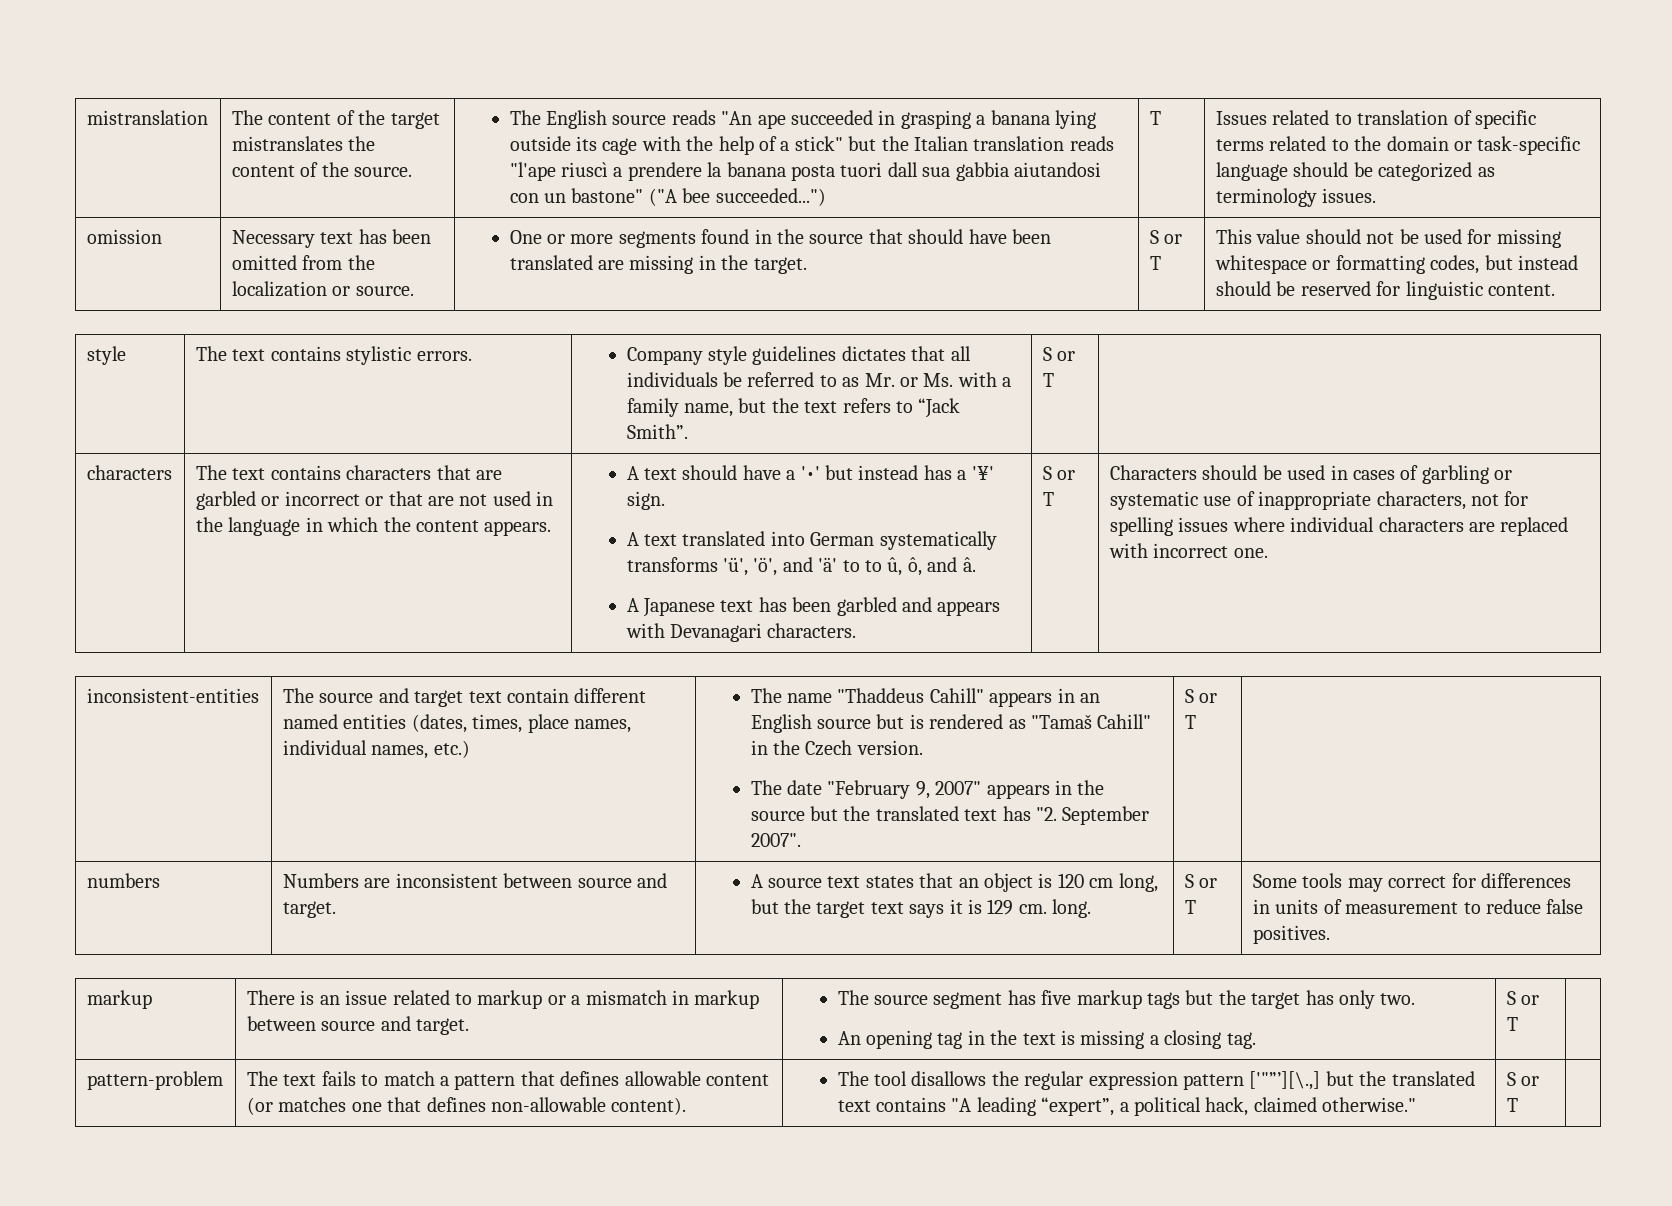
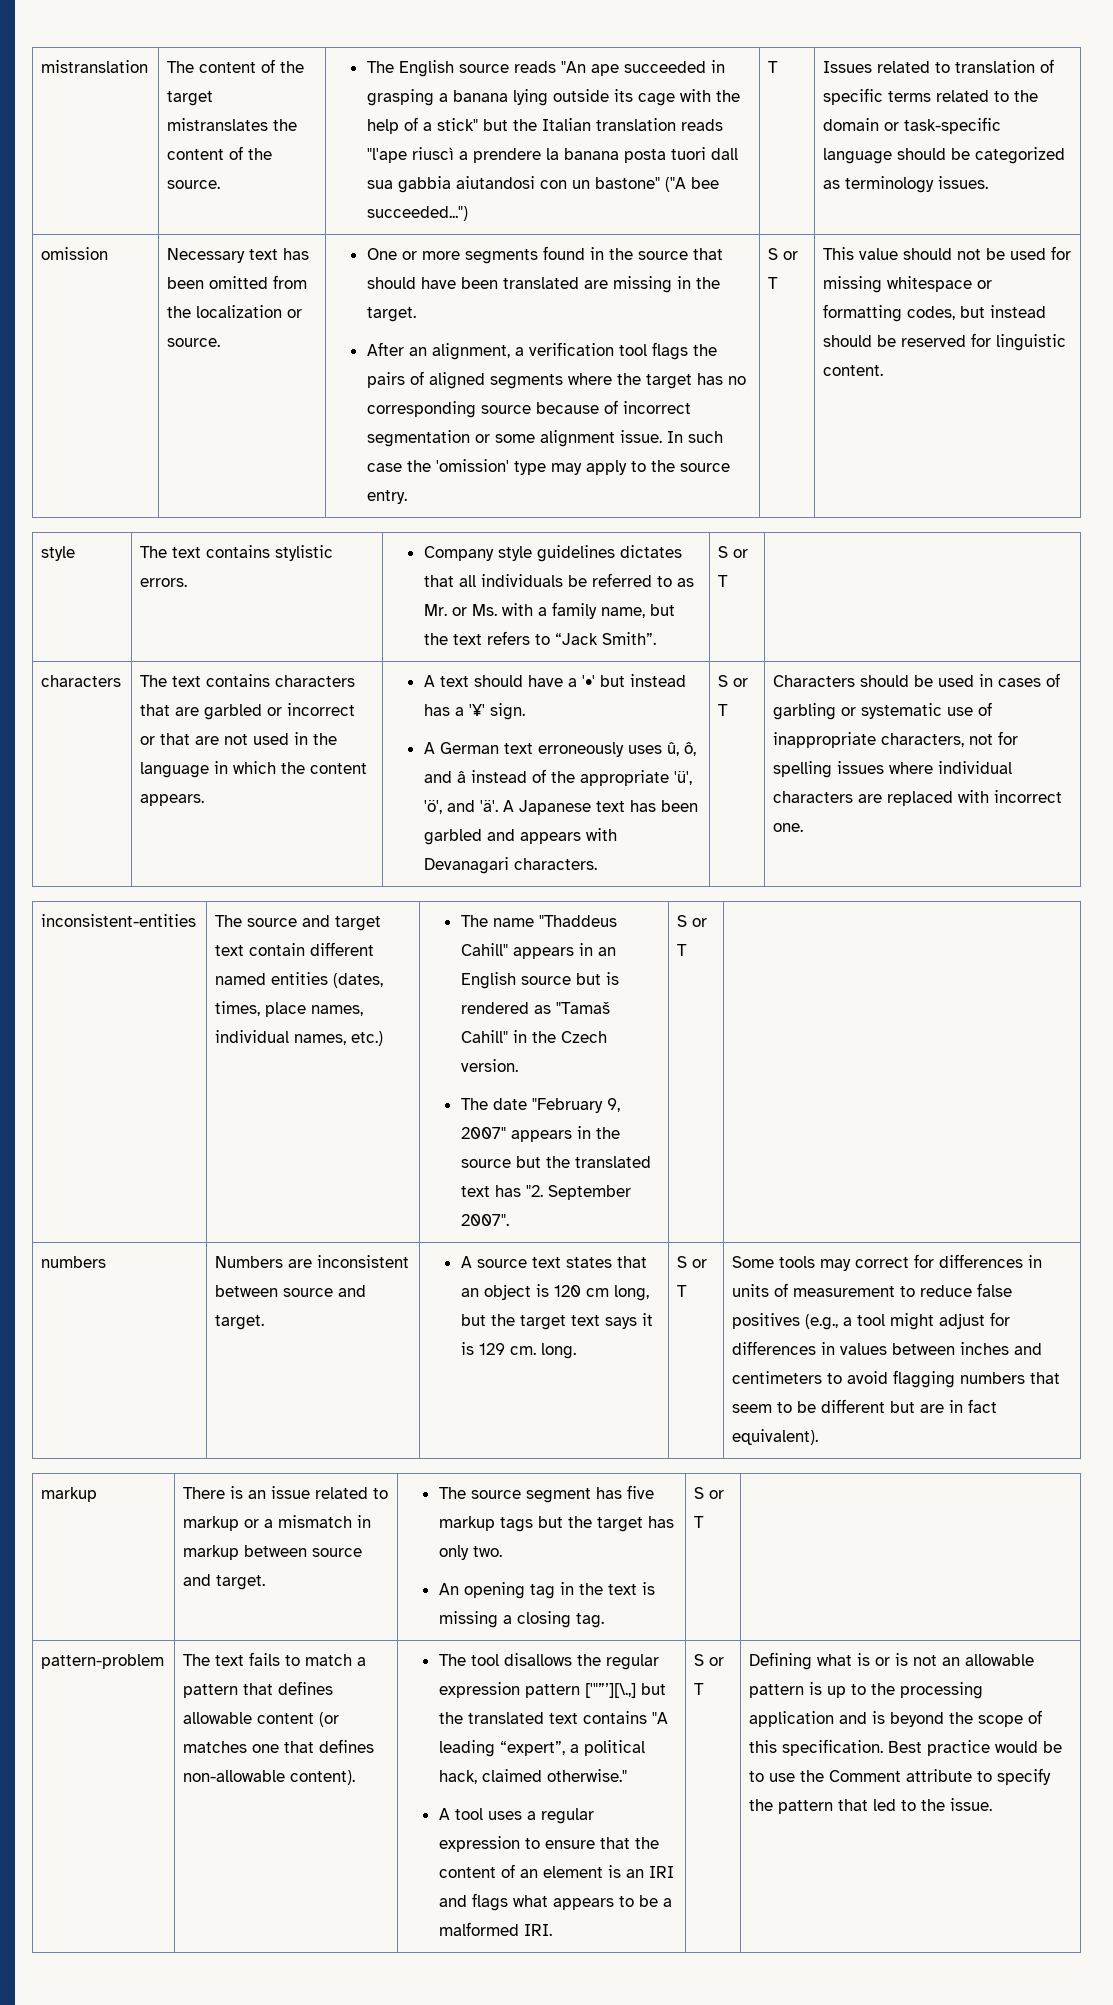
+ After an alignment, a verification tool flags the pairs of aligned segments where the target has no corresponding source because of incorrect segmentation or some alignment issue. In such case the 'omission' type may apply to the source entry.
- A text translated into German systematically transforms 'ü', 'ö', and 'ä' to to û, ô, and â.
- A Japanese text has been garbled and appears with Devanagari characters.
+ A German text erroneously uses û, ô, and â instead of the appropriate 'ü', 'ö', and 'ä'. A Japanese text has been garbled and appears with Devanagari characters.
- Some tools may correct for differences in units of measurement to reduce false positives.
+ Some tools may correct for differences in units of measurement to reduce false positives (e.g., a tool might adjust for differences in values between inches and centimeters to avoid flagging numbers that seem to be different but are in fact equivalent).
- The tool disallows the regular expression pattern ['"”’][\.,] but the translated text contains "A leading “expert”, a political hack, claimed otherwise." | S or T
+ The tool disallows the regular expression pattern ['"”’][\.,] but the translated text contains "A leading “expert”, a political hack, claimed otherwise."
+ A tool uses a regular expression to ensure that the content of an element is an IRI and flags what appears to be a malformed IRI. | S or T | Defining what is or is not an allowable pattern is up to the processing application and is beyond the scope of this specification. Best practice would be to use the Comment attribute to specify the pattern that led to the issue.

